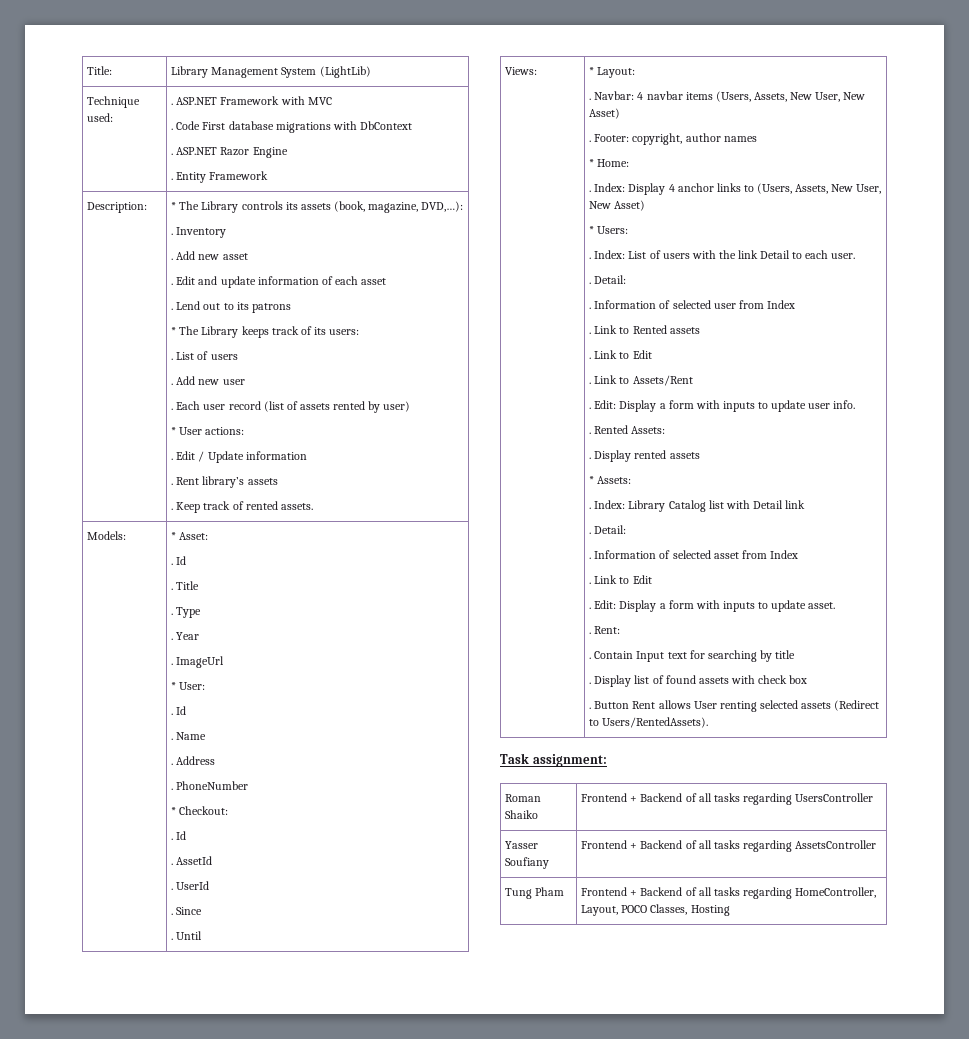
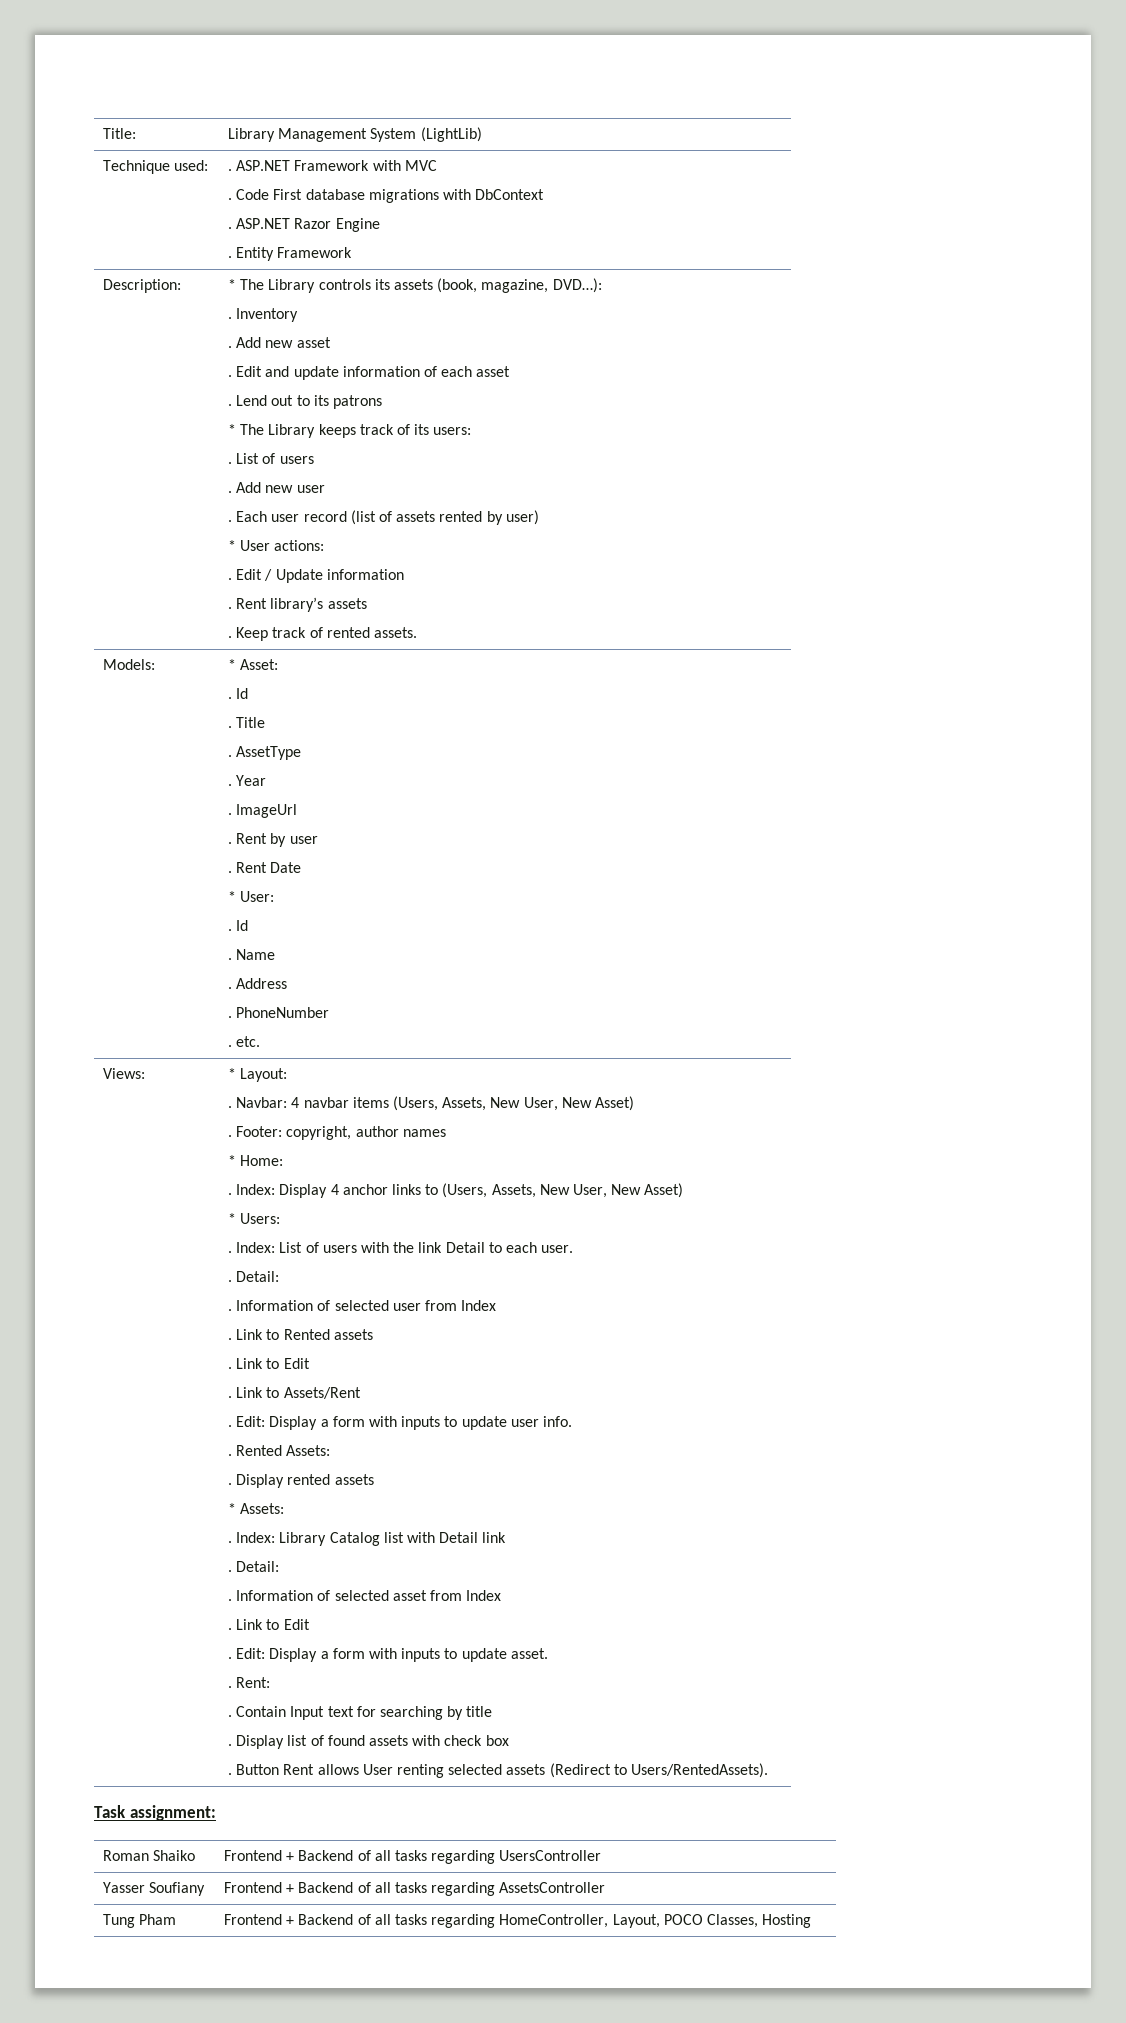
- * The Library controls its assets (book, magazine, DVD,…):
+ * The Library controls its assets (book, magazine, DVD…):
  Models: | * Asset:
  . Id
  . Title
- . Type
+ . AssetType
  . Year
  . ImageUrl
+ . Rent by user
+ . Rent Date
  * User:
  . Id
  . Name
  . Address
  . PhoneNumber
- * Checkout:
- . Id
- . AssetId
- . UserId
- . Since
- . Until
+ . etc.

